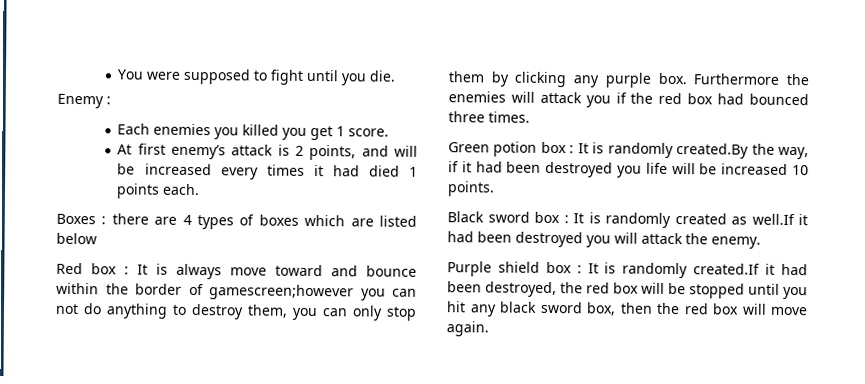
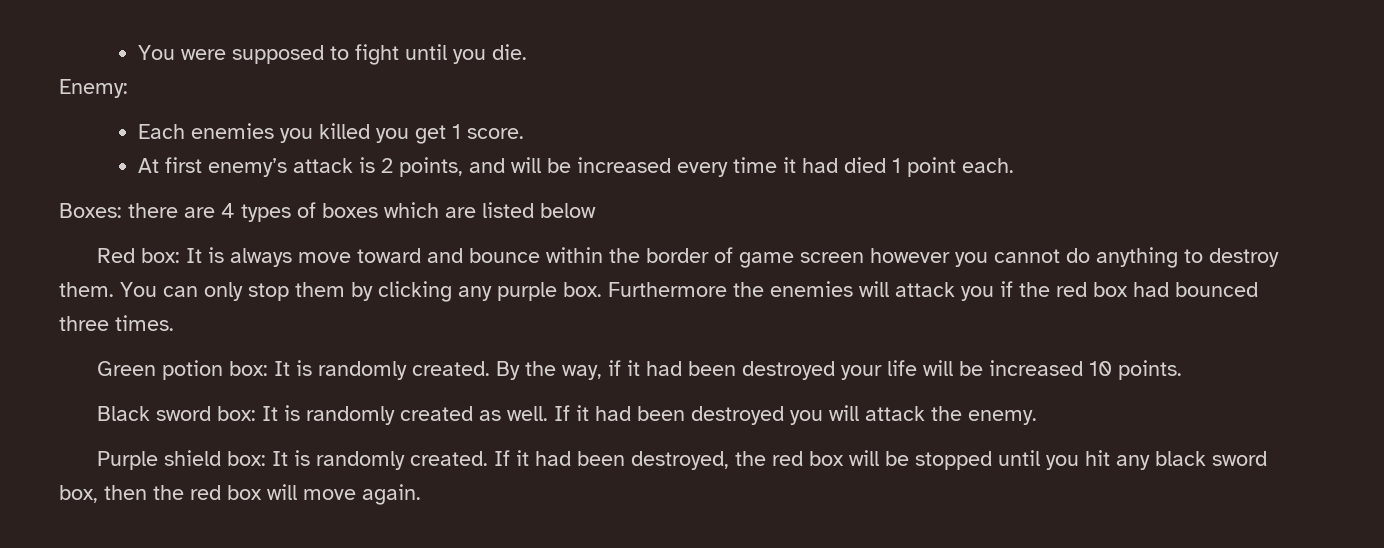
- Enemy :
+ Enemy:
- At first enemy’s attack is 2 points, and will be increased every times it had died 1 points each.
+ At first enemy’s attack is 2 points, and will be increased every time it had died 1 point each.
- Boxes : there are 4 types of boxes which are listed below
+ Boxes: there are 4 types of boxes which are listed below
- Red box : It is always move toward and bounce within the border of gamescreen;however you can not do anything to destroy them, you can only stop them by clicking any purple box.
+ Red box: It is always move toward and bounce within the border of game screen however you cannot do anything to destroy them. You can only stop them by clicking any purple box.
- Green potion box : It is randomly created.By the way, if it had been destroyed you life will be increased 10 points.
+ Green potion box: It is randomly created. By the way, if it had been destroyed your life will be increased 10 points.
- Black sword box : It is randomly created as well.If it had been destroyed you will attack the enemy.
+ Black sword box: It is randomly created as well. If it had been destroyed you will attack the enemy.
- Purple shield box : It is randomly created.If it had been destroyed, the red box will be stopped until you hit any black sword box, then the red box will move again.
+ Purple shield box: It is randomly created. If it had been destroyed, the red box will be stopped until you hit any black sword box, then the red box will move again.

